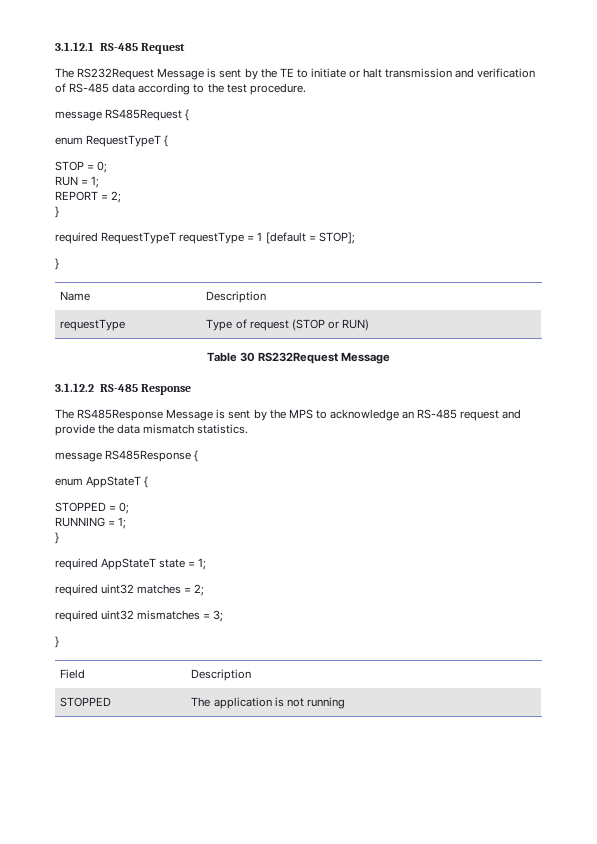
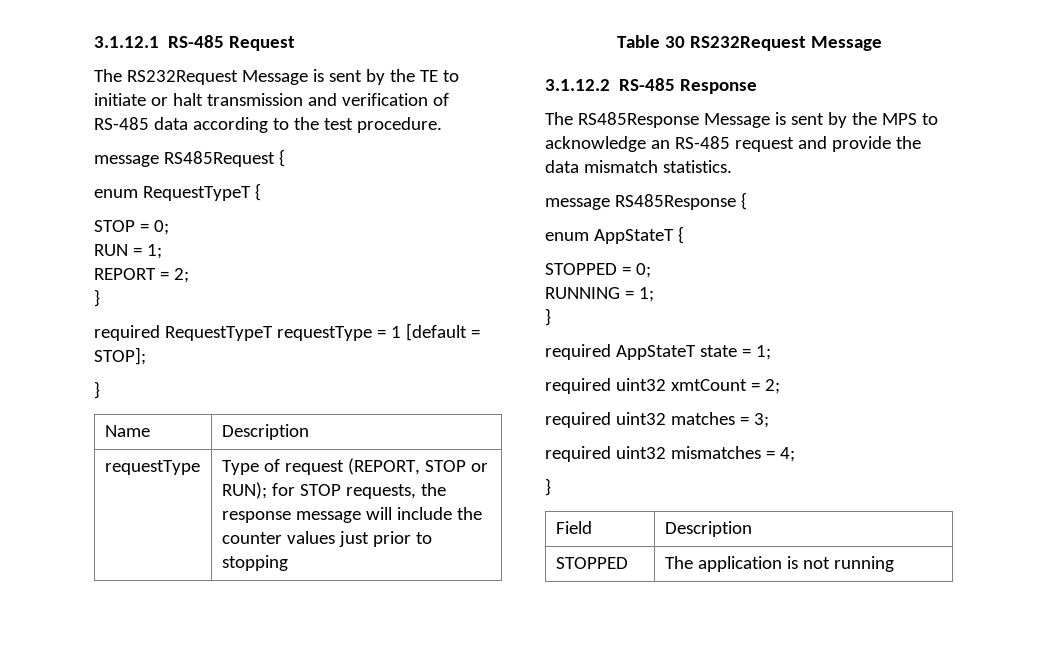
- requestType | Type of request (STOP or RUN)
+ requestType | Type of request (REPORT, STOP or RUN); for STOP requests, the response message will include the counter values just prior to stopping
- required uint32 matches = 2;
+ required uint32 xmtCount = 2;
+ required uint32 matches = 3;
- required uint32 mismatches = 3;
+ required uint32 mismatches = 4;

